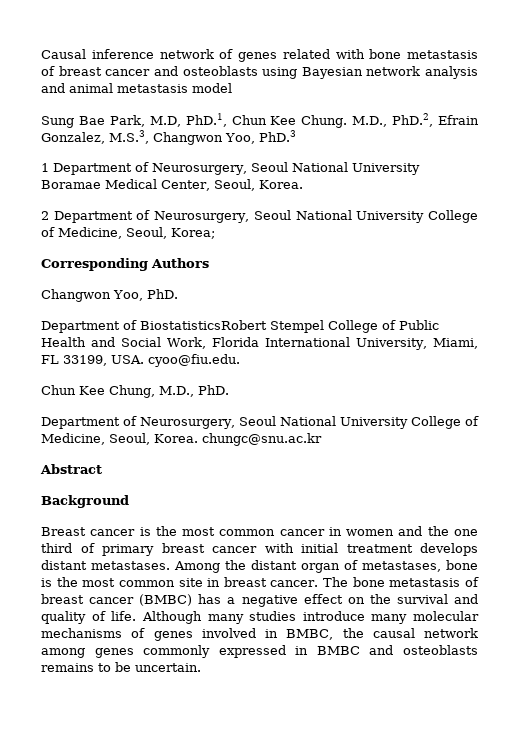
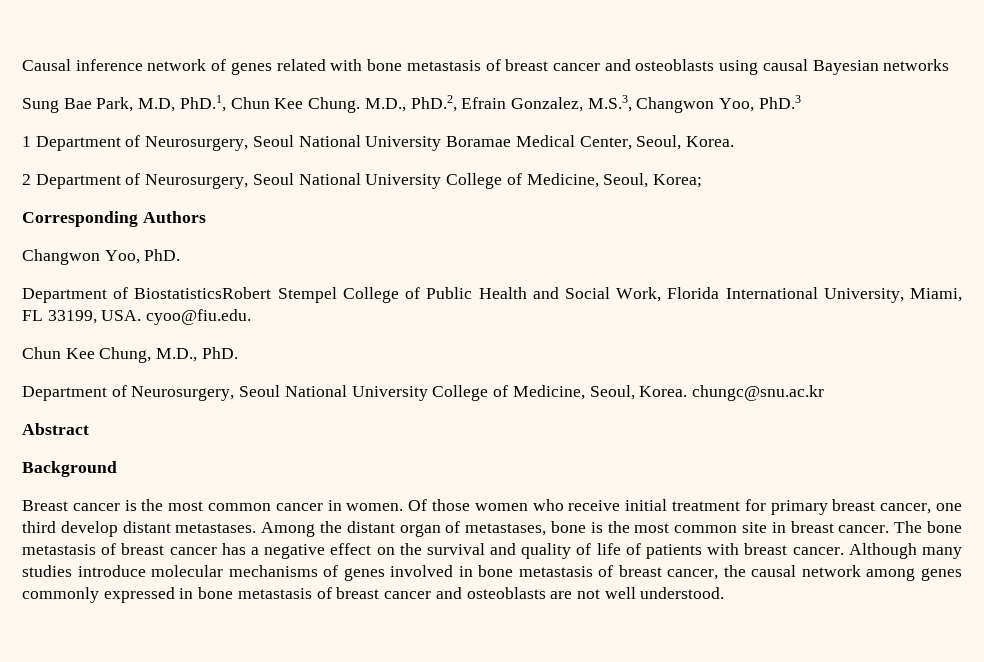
- Causal inference network of genes related with bone metastasis of breast cancer and osteoblasts using Bayesian network analysis and animal metastasis model
+ Causal inference network of genes related with bone metastasis of breast cancer and osteoblasts using causal Bayesian networks
- Breast cancer is the most common cancer in women and the one third of primary breast cancer with initial treatment develops distant metastases.
+ Breast cancer is the most common cancer in women. Of those women who receive initial treatment for primary breast cancer, one third develop distant metastases.
- The bone metastasis of breast cancer (BMBC) has a negative effect on the survival and quality of life.
+ The bone metastasis of breast cancer has a negative effect on the survival and quality of life of patients with breast cancer.
- Although many studies introduce many molecular mechanisms of genes involved in BMBC, the causal network among genes commonly expressed in BMBC and osteoblasts remains to be uncertain.
+ Although many studies introduce molecular mechanisms of genes involved in bone metastasis of breast cancer, the causal network among genes commonly expressed in bone metastasis of breast cancer and osteoblasts are not well understood.

